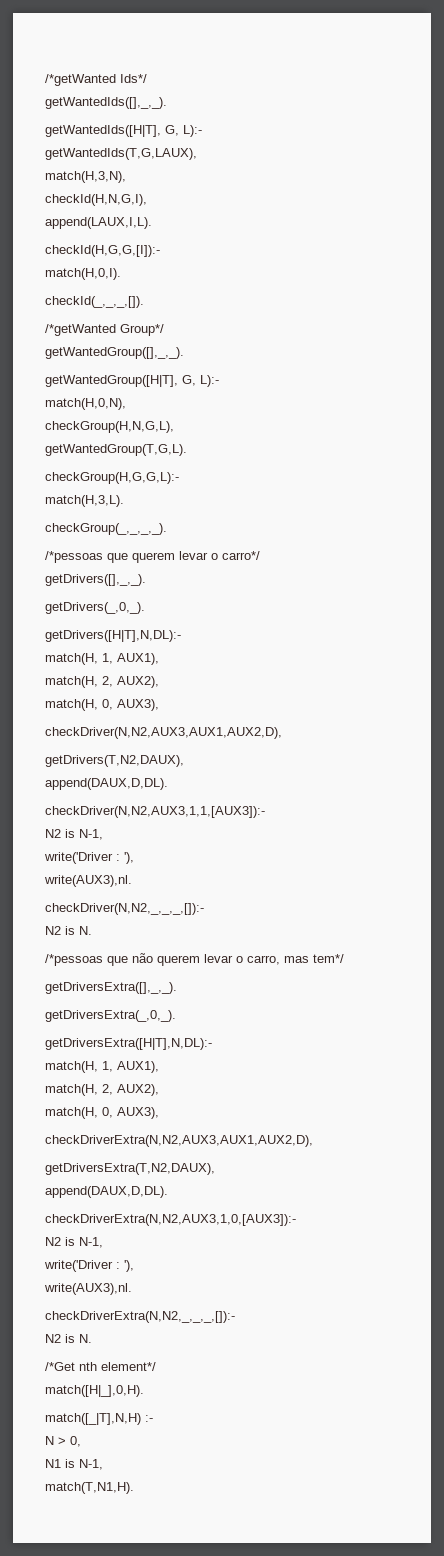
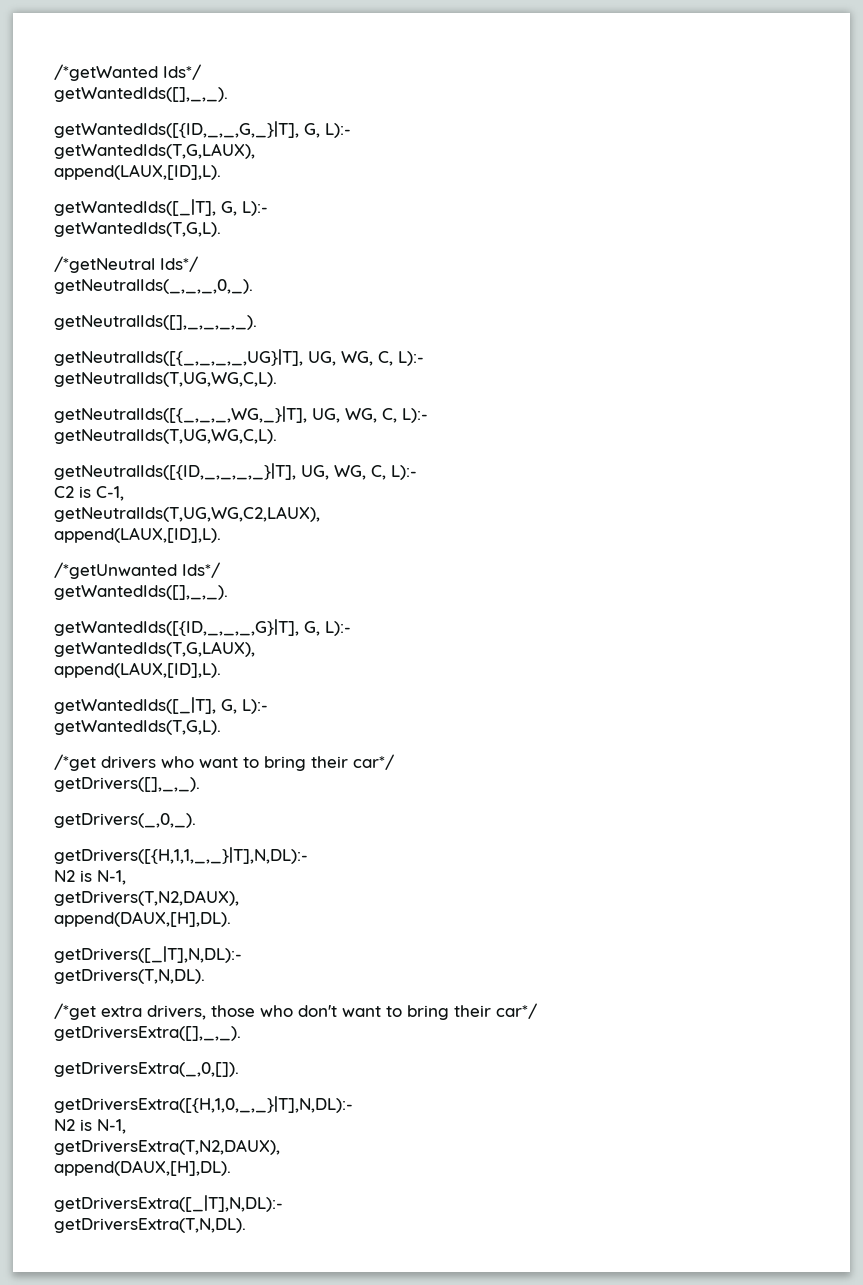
- getWantedIds([H|T], G, L):-
+ getWantedIds([{ID,_,_,G,_}|T], G, L):-
  getWantedIds(T,G,LAUX),
- match(H,3,N),
- checkId(H,N,G,I),
- append(LAUX,I,L).
- checkId(H,G,G,[I]):-
- match(H,0,I).
- checkId(_,_,_,[]).
- /*getWanted Group*/
- getWantedGroup([],_,_).
- getWantedGroup([H|T], G, L):-
- match(H,0,N),
- checkGroup(H,N,G,L),
- getWantedGroup(T,G,L).
- checkGroup(H,G,G,L):-
- match(H,3,L).
- checkGroup(_,_,_,_).
- /*pessoas que querem levar o carro*/
+ append(LAUX,[ID],L).
+ getWantedIds([_|T], G, L):-
+ getWantedIds(T,G,L).
+ /*getNeutral Ids*/
+ getNeutralIds(_,_,_,0,_).
+ getNeutralIds([],_,_,_,_).
+ getNeutralIds([{_,_,_,_,UG}|T], UG, WG, C, L):-
+ getNeutralIds(T,UG,WG,C,L).
+ getNeutralIds([{_,_,_,WG,_}|T], UG, WG, C, L):-
+ getNeutralIds(T,UG,WG,C,L).
+ getNeutralIds([{ID,_,_,_,_}|T], UG, WG, C, L):-
+ C2 is C-1,
+ getNeutralIds(T,UG,WG,C2,LAUX),
+ append(LAUX,[ID],L).
+ /*getUnwanted Ids*/
+ getWantedIds([],_,_).
+ getWantedIds([{ID,_,_,_,G}|T], G, L):-
+ getWantedIds(T,G,LAUX),
+ append(LAUX,[ID],L).
+ getWantedIds([_|T], G, L):-
+ getWantedIds(T,G,L).
+ /*get drivers who want to bring their car*/
  getDrivers([],_,_).
  getDrivers(_,0,_).
- getDrivers([H|T],N,DL):-
- match(H, 1, AUX1),
- match(H, 2, AUX2),
- match(H, 0, AUX3),
- checkDriver(N,N2,AUX3,AUX1,AUX2,D),
+ getDrivers([{H,1,1,_,_}|T],N,DL):-
+ N2 is N-1,
  getDrivers(T,N2,DAUX),
- append(DAUX,D,DL).
- checkDriver(N,N2,AUX3,1,1,[AUX3]):-
+ append(DAUX,[H],DL).
+ getDrivers([_|T],N,DL):-
+ getDrivers(T,N,DL).
+ /*get extra drivers, those who don't want to bring their car*/
+ getDriversExtra([],_,_).
+ getDriversExtra(_,0,[]).
+ getDriversExtra([{H,1,0,_,_}|T],N,DL):-
  N2 is N-1,
- write('Driver : '),
- write(AUX3),nl.
- checkDriver(N,N2,_,_,_,[]):-
- N2 is N.
- /*pessoas que não querem levar o carro, mas tem*/
- getDriversExtra([],_,_).
- getDriversExtra(_,0,_).
- getDriversExtra([H|T],N,DL):-
- match(H, 1, AUX1),
- match(H, 2, AUX2),
- match(H, 0, AUX3),
- checkDriverExtra(N,N2,AUX3,AUX1,AUX2,D),
  getDriversExtra(T,N2,DAUX),
- append(DAUX,D,DL).
- checkDriverExtra(N,N2,AUX3,1,0,[AUX3]):-
- N2 is N-1,
- write('Driver : '),
- write(AUX3),nl.
- checkDriverExtra(N,N2,_,_,_,[]):-
- N2 is N.
- /*Get nth element*/
- match([H|_],0,H).
- match([_|T],N,H) :-
- N > 0,
- N1 is N-1,
- match(T,N1,H).
+ append(DAUX,[H],DL).
+ getDriversExtra([_|T],N,DL):-
+ getDriversExtra(T,N,DL).

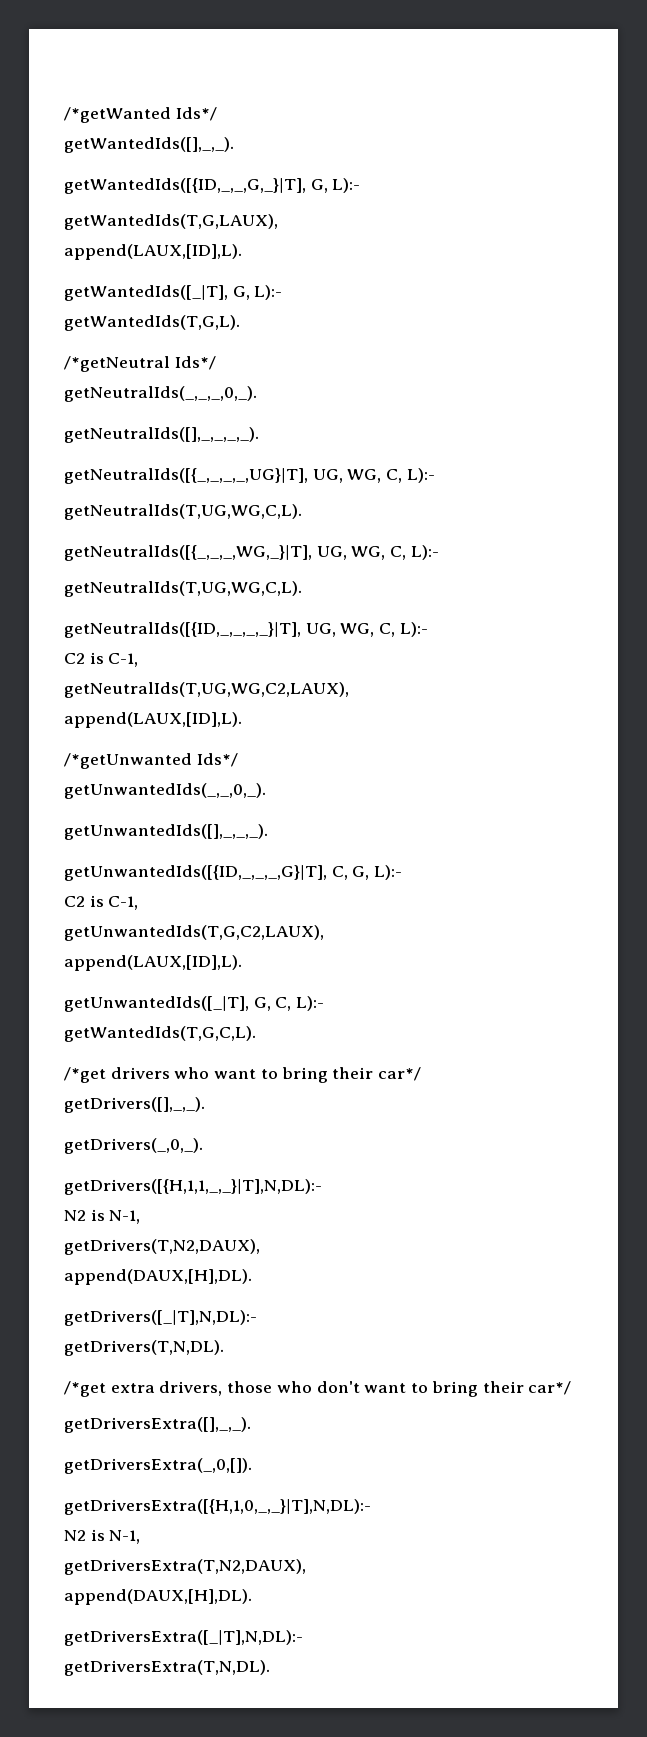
  /*getUnwanted Ids*/
- getWantedIds([],_,_).
- getWantedIds([{ID,_,_,_,G}|T], G, L):-
- getWantedIds(T,G,LAUX),
+ getUnwantedIds(_,_,0,_).
+ getUnwantedIds([],_,_,_).
+ getUnwantedIds([{ID,_,_,_,G}|T], C, G, L):-
+ C2 is C-1,
+ getUnwantedIds(T,G,C2,LAUX),
  append(LAUX,[ID],L).
- getWantedIds([_|T], G, L):-
- getWantedIds(T,G,L).
+ getUnwantedIds([_|T], G, C, L):-
+ getWantedIds(T,G,C,L).

